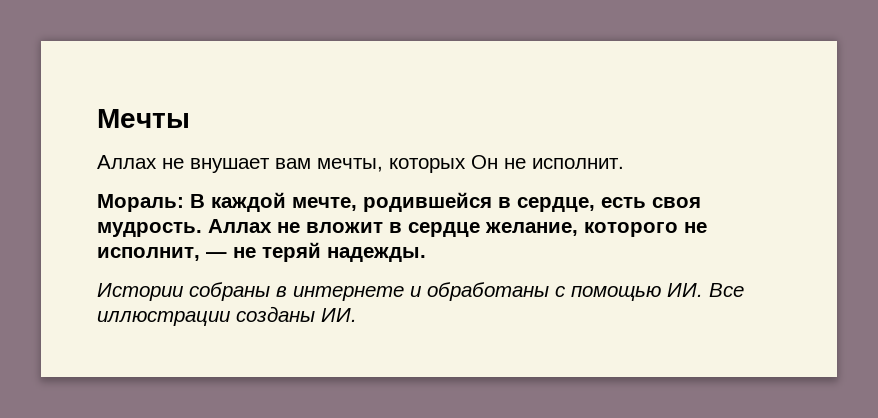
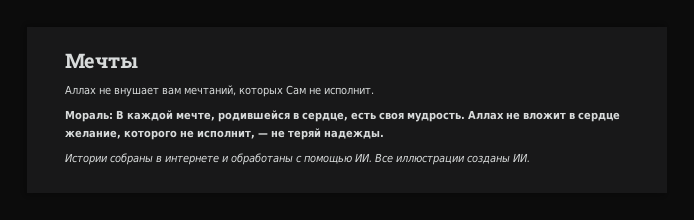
- Аллах не внушает вам мечты, которых Он не исполнит.
+ Аллах не внушает вам мечтаний, которых Сам не исполнит.

